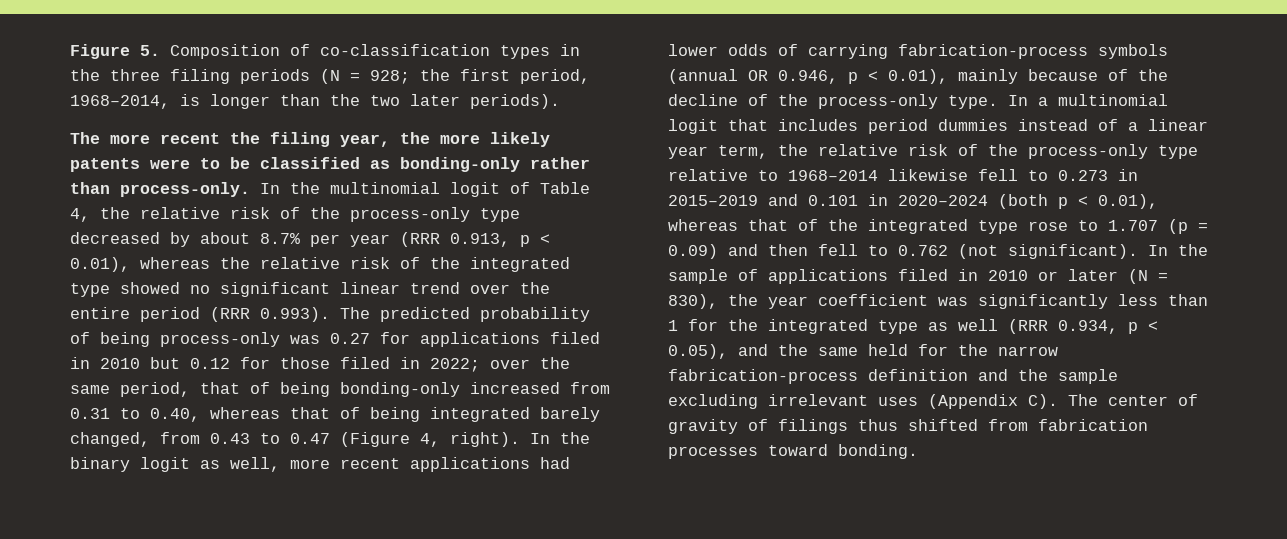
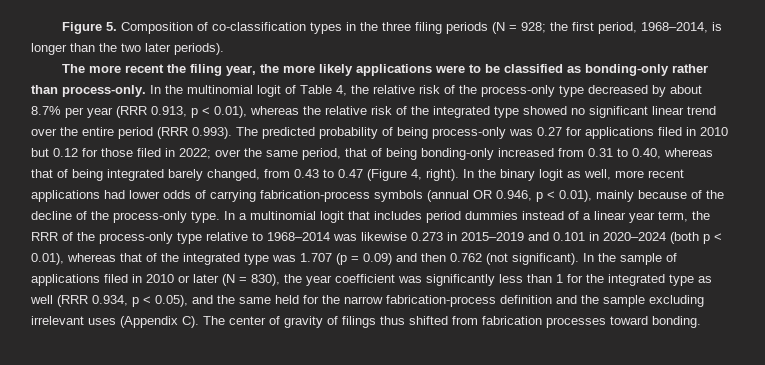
- The more recent the filing year, the more likely patents were to be classified as bonding-only rather than process-only.
+ The more recent the filing year, the more likely applications were to be classified as bonding-only rather than process-only.
- In a multinomial logit that includes period dummies instead of a linear year term, the relative risk of the process-only type relative to 1968–2014 likewise fell to 0.273 in 2015–2019 and 0.101 in 2020–2024 (both p < 0.01), whereas that of the integrated type rose to 1.707 (p = 0.09) and then fell to 0.762 (not significant).
+ In a multinomial logit that includes period dummies instead of a linear year term, the RRR of the process-only type relative to 1968–2014 was likewise 0.273 in 2015–2019 and 0.101 in 2020–2024 (both p < 0.01), whereas that of the integrated type was 1.707 (p = 0.09) and then 0.762 (not significant).

